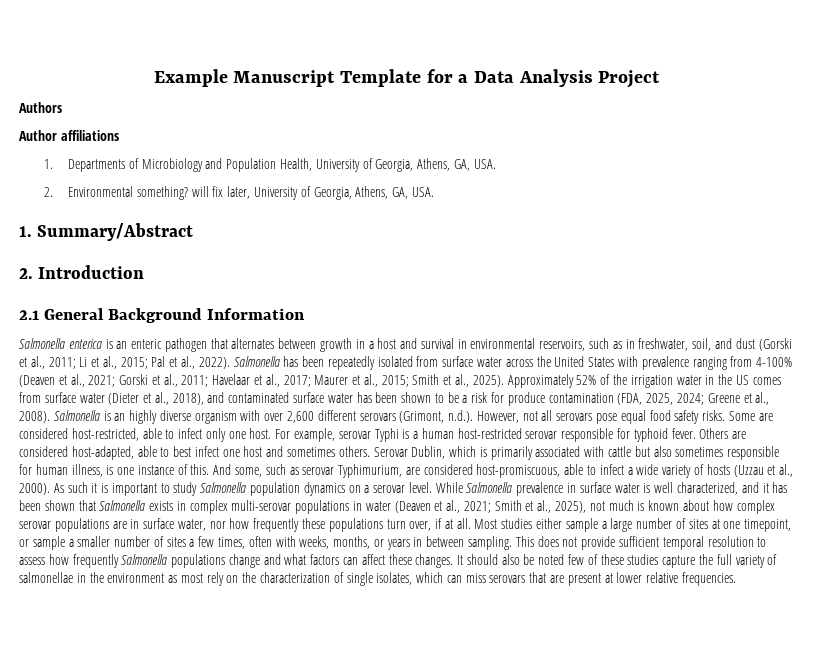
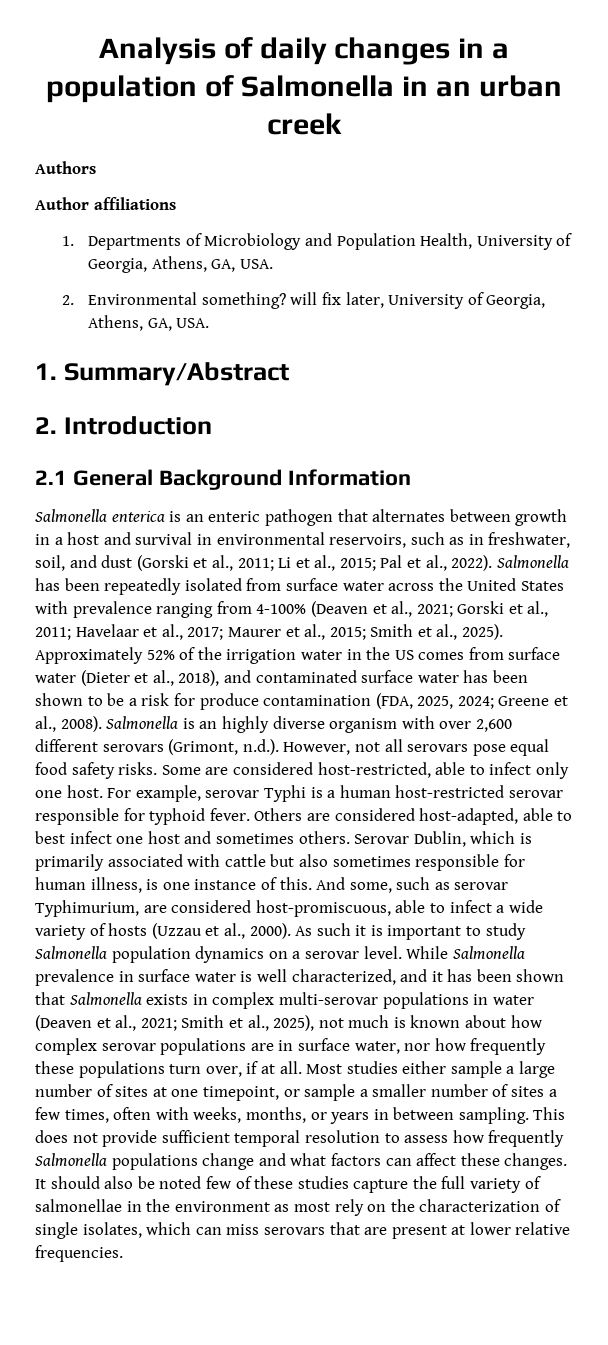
- Example Manuscript Template for a Data Analysis Project
+ Analysis of daily changes in a population of Salmonella in an urban creek

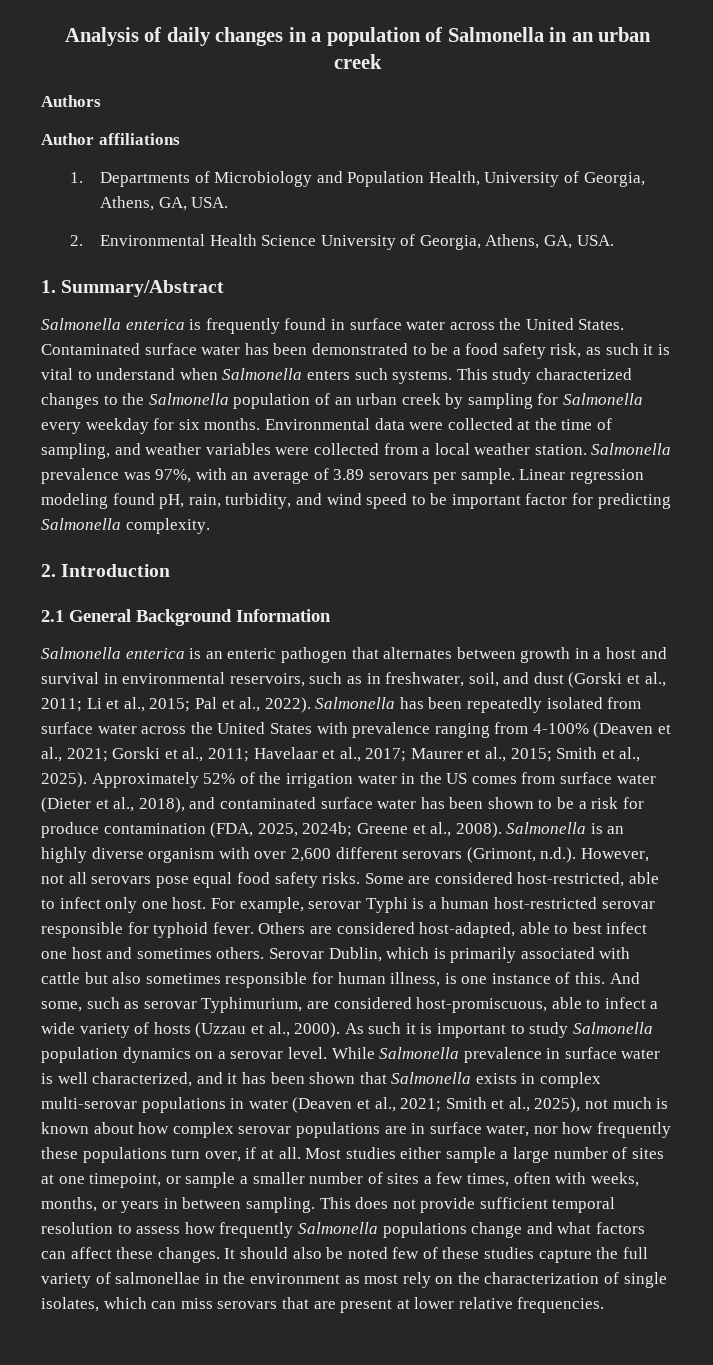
- 2. Environmental something? will fix later, University of Georgia, Athens, GA, USA.
+ 2. Environmental Health Science University of Georgia, Athens, GA, USA.
+ Salmonella enterica is frequently found in surface water across the United States. Contaminated surface water has been demonstrated to be a food safety risk, as such it is vital to understand when Salmonella enters such systems. This study characterized changes to the Salmonella population of an urban creek by sampling for Salmonella every weekday for six months. Environmental data were collected at the time of sampling, and weather variables were collected from a local weather station. Salmonella prevalence was 97%, with an average of 3.89 serovars per sample. Linear regression modeling found pH, rain, turbidity, and wind speed to be important factor for predicting Salmonella complexity.
- Approximately 52% of the irrigation water in the US comes from surface water (Dieter et al., 2018), and contaminated surface water has been shown to be a risk for produce contamination (FDA, 2025, 2024; Greene et al., 2008).
+ Approximately 52% of the irrigation water in the US comes from surface water (Dieter et al., 2018), and contaminated surface water has been shown to be a risk for produce contamination (FDA, 2025, 2024b; Greene et al., 2008).

